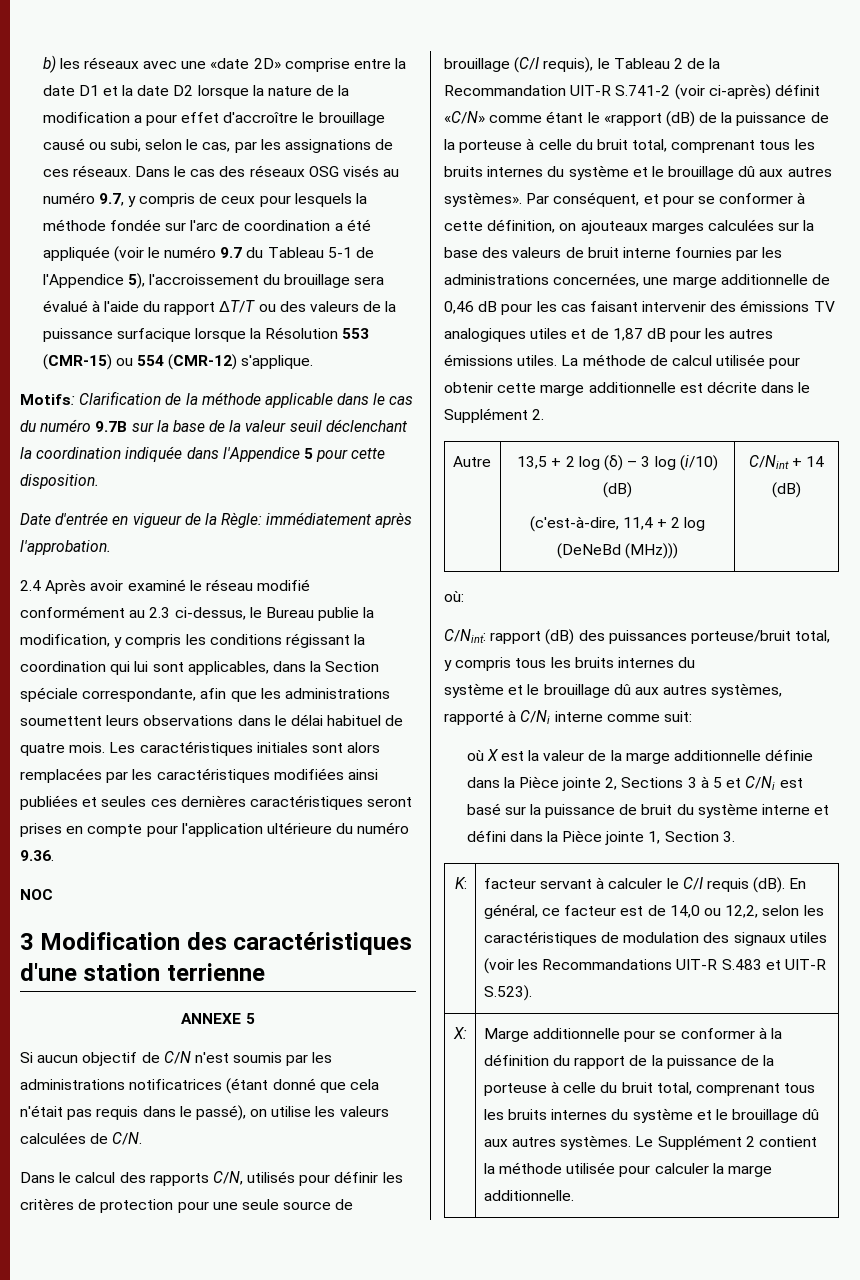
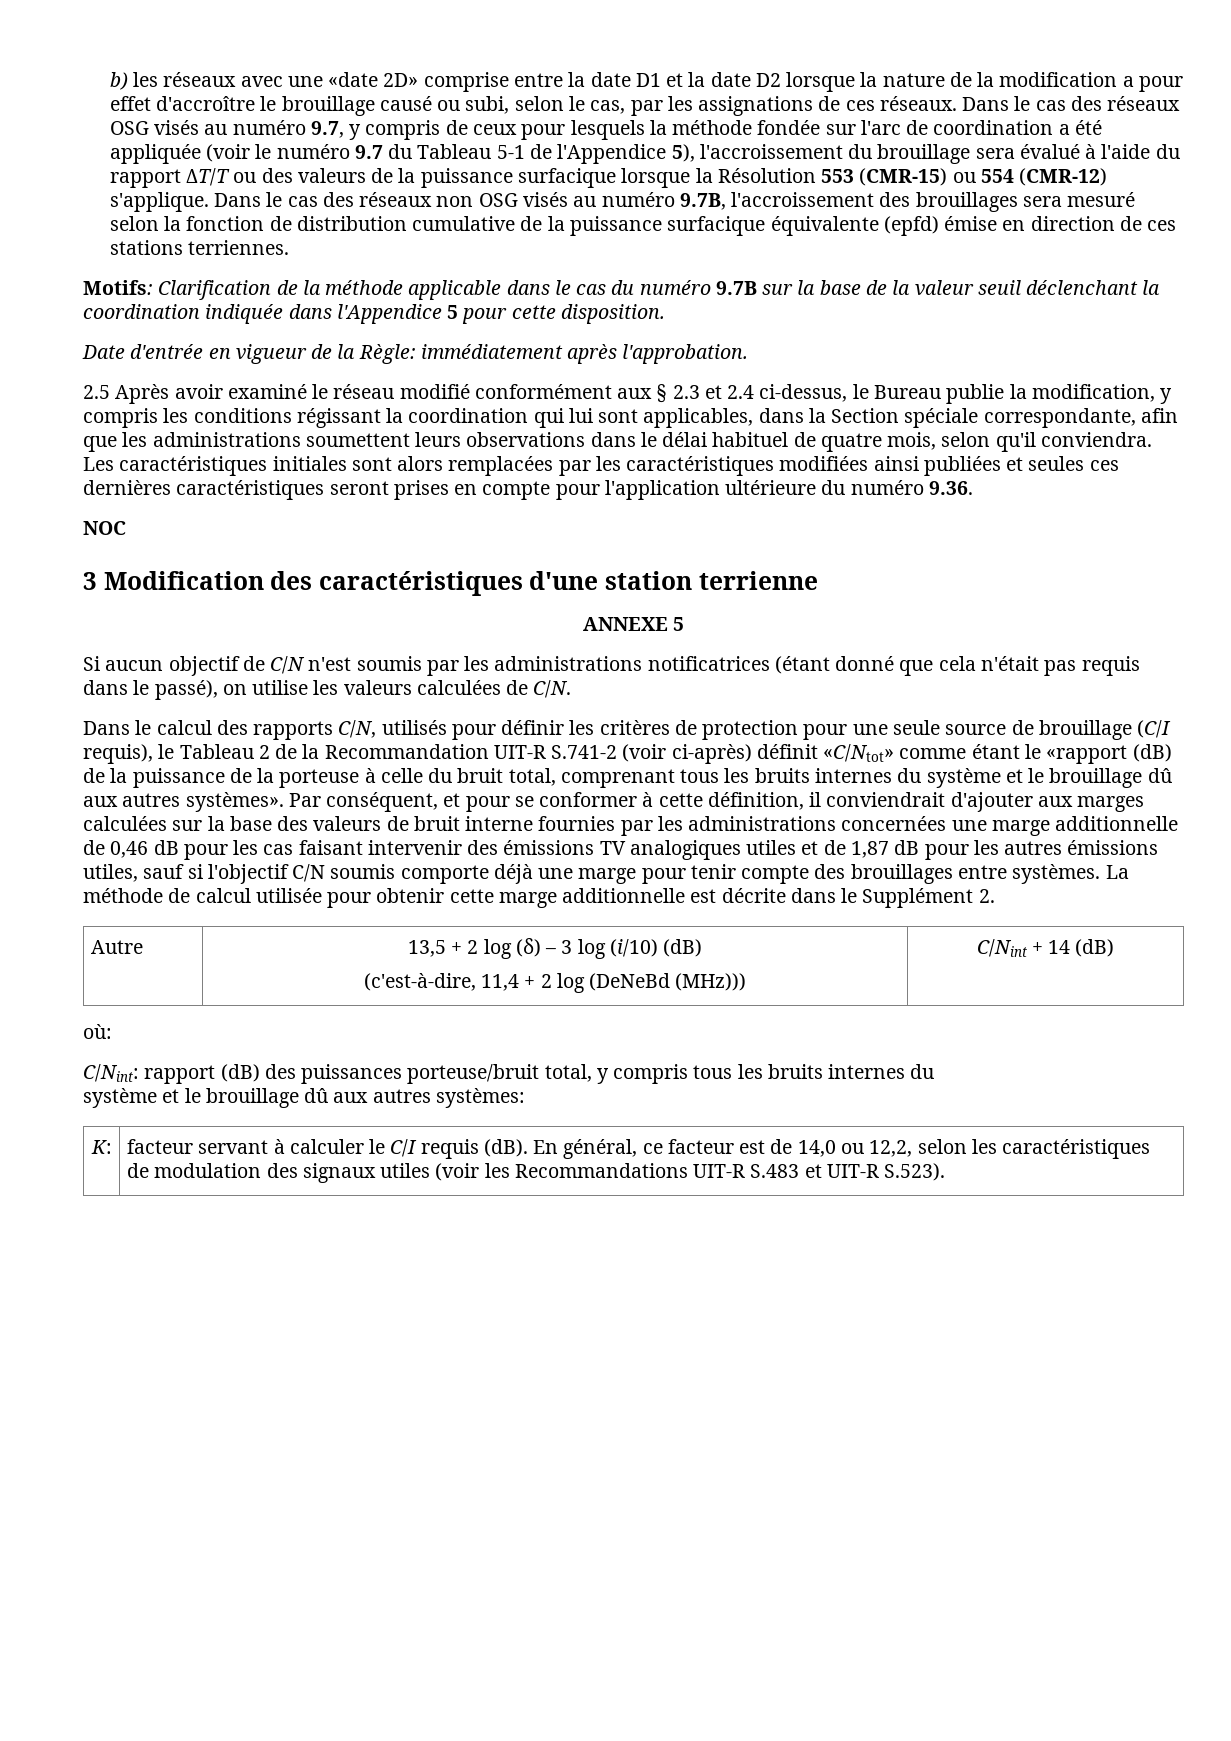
+ Dans le cas des réseaux non OSG visés au numéro 9.7B, l'accroissement des brouillages sera mesuré selon la fonction de distribution cumulative de la puissance surfacique équivalente (epfd) émise en direction de ces stations terriennes.
- 2.4 Après avoir examiné le réseau modifié conformément au 2.3 ci-dessus, le Bureau publie la modification, y compris les conditions régissant la coordination qui lui sont applicables, dans la Section spéciale correspondante, afin que les administrations soumettent leurs observations dans le délai habituel de quatre mois.
+ 2.5 Après avoir examiné le réseau modifié conformément aux § 2.3 et 2.4 ci-dessus, le Bureau publie la modification, y compris les conditions régissant la coordination qui lui sont applicables, dans la Section spéciale correspondante, afin que les administrations soumettent leurs observations dans le délai habituel de quatre mois, selon qu'il conviendra.
- Dans le calcul des rapports C/N, utilisés pour définir les critères de protection pour une seule source de brouillage (C/I requis), le Tableau 2 de la Recommandation UIT-R S.741-2 (voir ci-après) définit «C/N» comme étant le «rapport (dB) de la puissance de la porteuse à celle du bruit total, comprenant tous les bruits internes du système et le brouillage dû aux autres systèmes».
+ Dans le calcul des rapports C/N, utilisés pour définir les critères de protection pour une seule source de brouillage (C/I requis), le Tableau 2 de la Recommandation UIT-R S.741-2 (voir ci-après) définit «C/Ntot» comme étant le «rapport (dB) de la puissance de la porteuse à celle du bruit total, comprenant tous les bruits internes du système et le brouillage dû aux autres systèmes».
- Par conséquent, et pour se conformer à cette définition, on ajouteaux marges calculées sur la base des valeurs de bruit interne fournies par les administrations concernées, une marge additionnelle de 0,46 dB pour les cas faisant intervenir des émissions TV analogiques utiles et de 1,87 dB pour les autres émissions utiles.
+ Par conséquent, et pour se conformer à cette définition, il conviendrait d'ajouter aux marges calculées sur la base des valeurs de bruit interne fournies par les administrations concernées une marge additionnelle de 0,46 dB pour les cas faisant intervenir des émissions TV analogiques utiles et de 1,87 dB pour les autres émissions utiles, sauf si l'objectif C/N soumis comporte déjà une marge pour tenir compte des brouillages entre systèmes.
- système et le brouillage dû aux autres systèmes, rapporté à C/Ni interne comme suit:
- où X est la valeur de la marge additionnelle définie dans la Pièce jointe 2, Sections 3 à 5 et C/Ni est basé sur la puissance de bruit du système interne et défini dans la Pièce jointe 1, Section 3.
+ système et le brouillage dû aux autres systèmes:
- X: | Marge additionnelle pour se conformer à la définition du rapport de la puissance de la porteuse à celle du bruit total, comprenant tous les bruits internes du système et le brouillage dû aux autres systèmes. Le Supplément 2 contient la méthode utilisée pour calculer la marge additionnelle.

